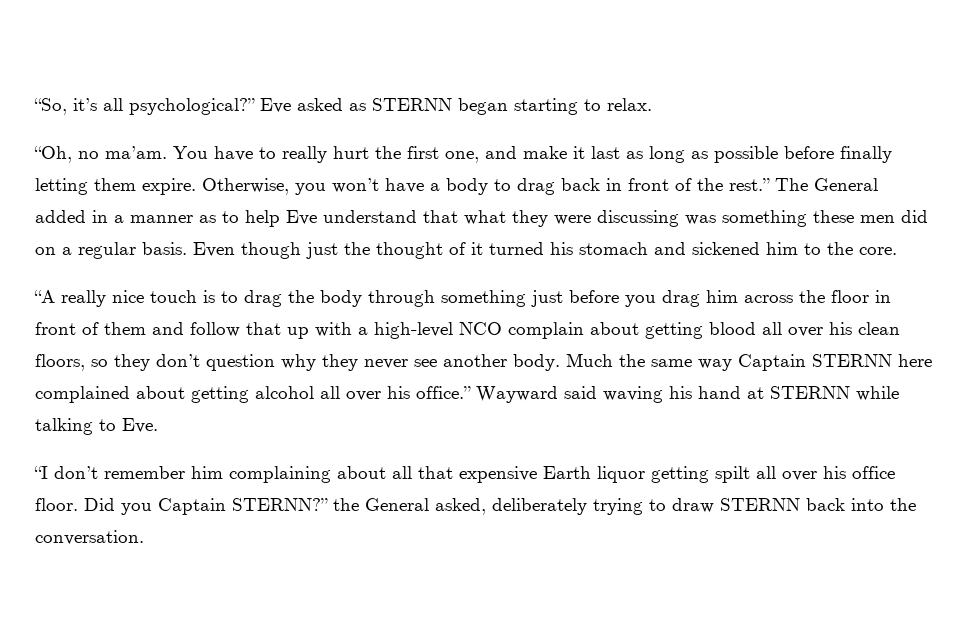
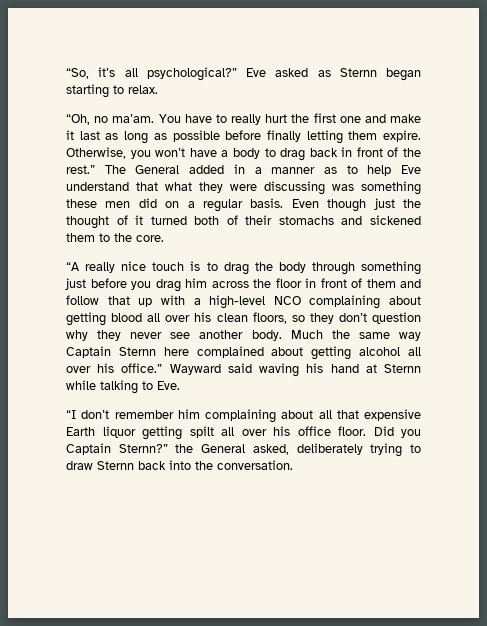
- Eve asked as STERNN began starting to relax.
+ Eve asked as Sternn began starting to relax.
- You have to really hurt the first one, and make it last as long as possible before finally letting them expire.
+ You have to really hurt the first one and make it last as long as possible before finally letting them expire.
- Even though just the thought of it turned his stomach and sickened him to the core.
+ Even though just the thought of it turned both of their stomachs and sickened them to the core.
- “A really nice touch is to drag the body through something just before you drag him across the floor in front of them and follow that up with a high-level NCO complain about getting blood all over his clean floors, so they don’t question why they never see another body.
+ “A really nice touch is to drag the body through something just before you drag him across the floor in front of them and follow that up with a high-level NCO complaining about getting blood all over his clean floors, so they don’t question why they never see another body.
- Much the same way Captain STERNN here complained about getting alcohol all over his office.”
+ Much the same way Captain Sternn here complained about getting alcohol all over his office.”
- Wayward said waving his hand at STERNN while talking to Eve.
+ Wayward said waving his hand at Sternn while talking to Eve.
- Did you Captain STERNN?” the General asked, deliberately trying to draw STERNN back into the conversation.
+ Did you Captain Sternn?” the General asked, deliberately trying to draw Sternn back into the conversation.

